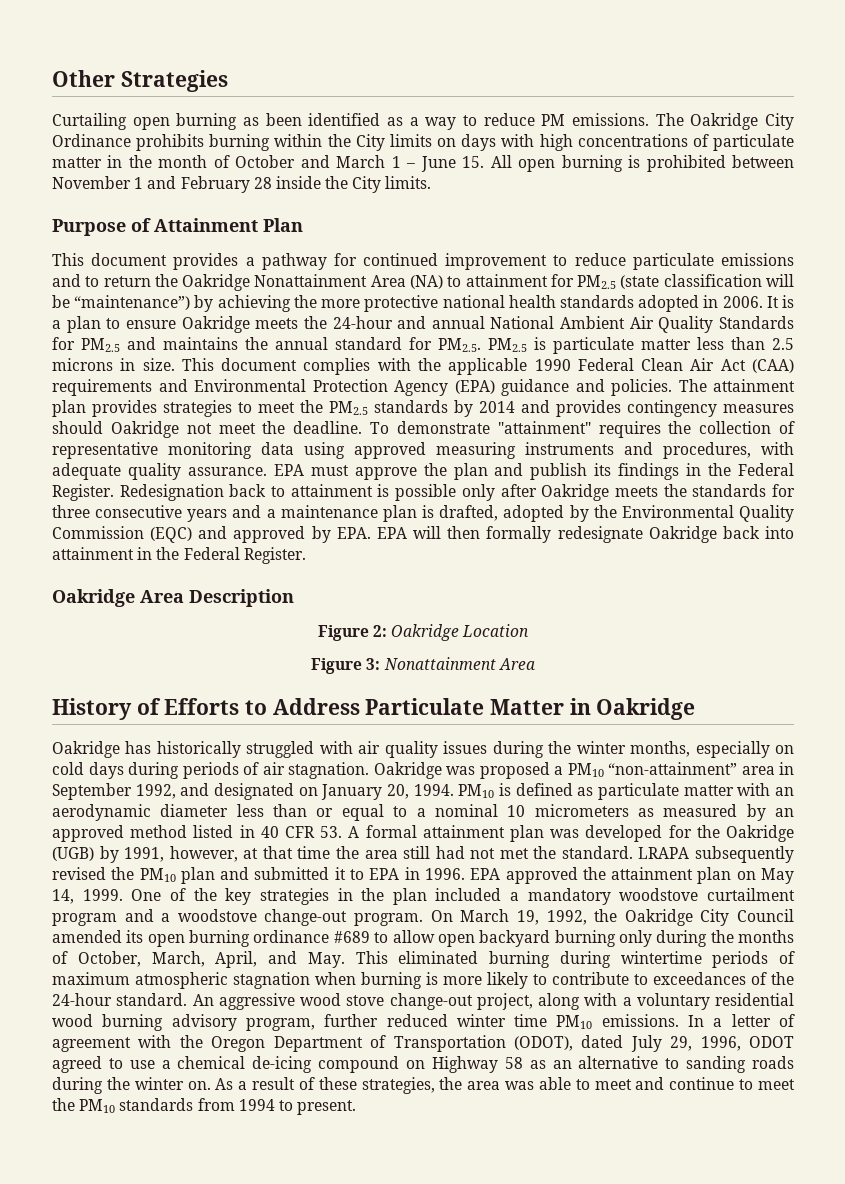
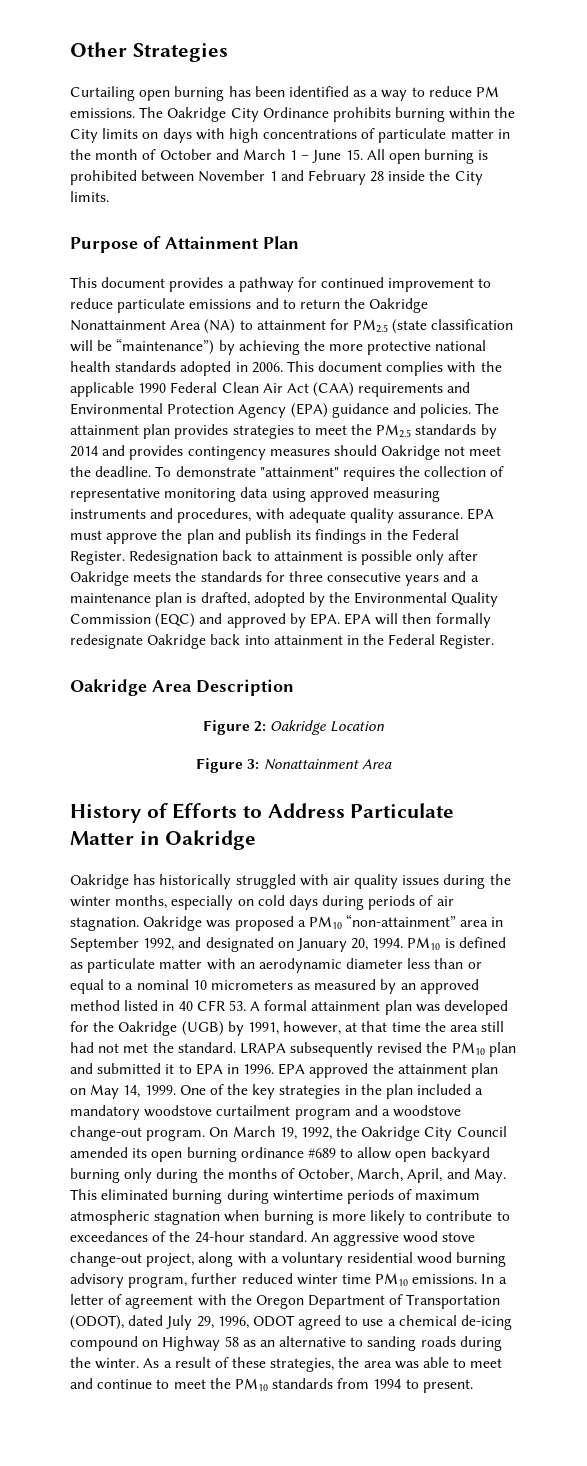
- Curtailing open burning as been identified as a way to reduce PM emissions.
+ Curtailing open burning has been identified as a way to reduce PM emissions.
- It is a plan to ensure Oakridge meets the 24-hour and annual National Ambient Air Quality Standards for PM2.5 and maintains the annual standard for PM2.5. PM2.5 is particulate matter less than 2.5 microns in size.
- In a letter of agreement with the Oregon Department of Transportation (ODOT), dated July 29, 1996, ODOT agreed to use a chemical de-icing compound on Highway 58 as an alternative to sanding roads during the winter on.
+ In a letter of agreement with the Oregon Department of Transportation (ODOT), dated July 29, 1996, ODOT agreed to use a chemical de-icing compound on Highway 58 as an alternative to sanding roads during the winter.

